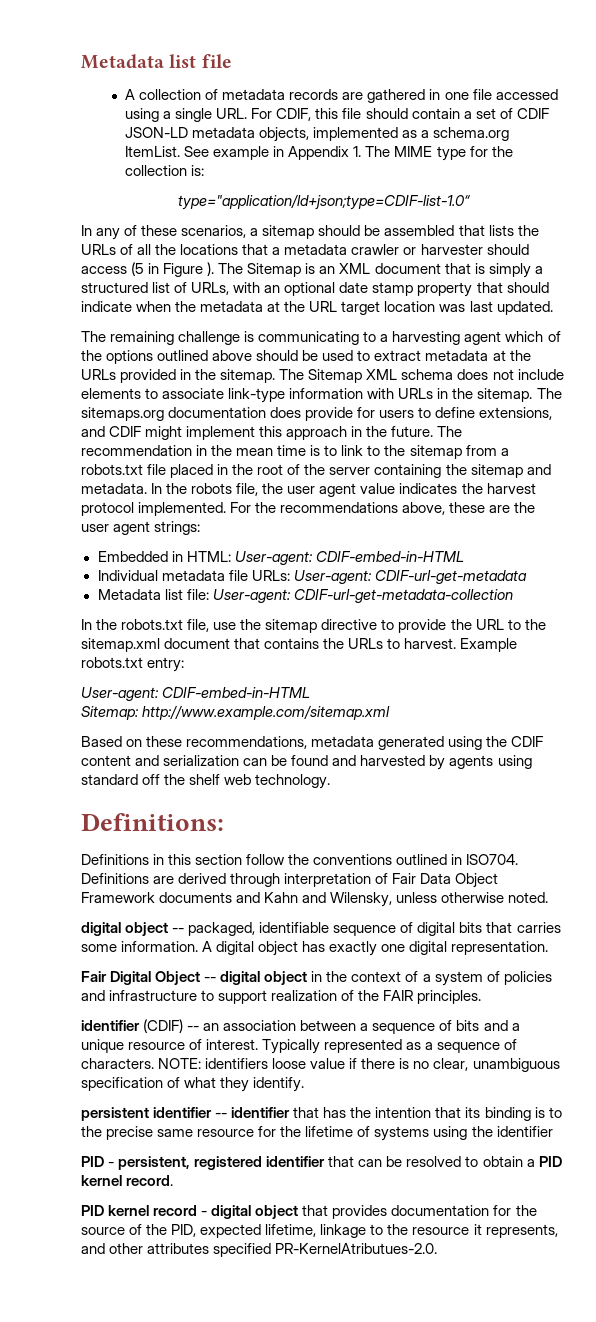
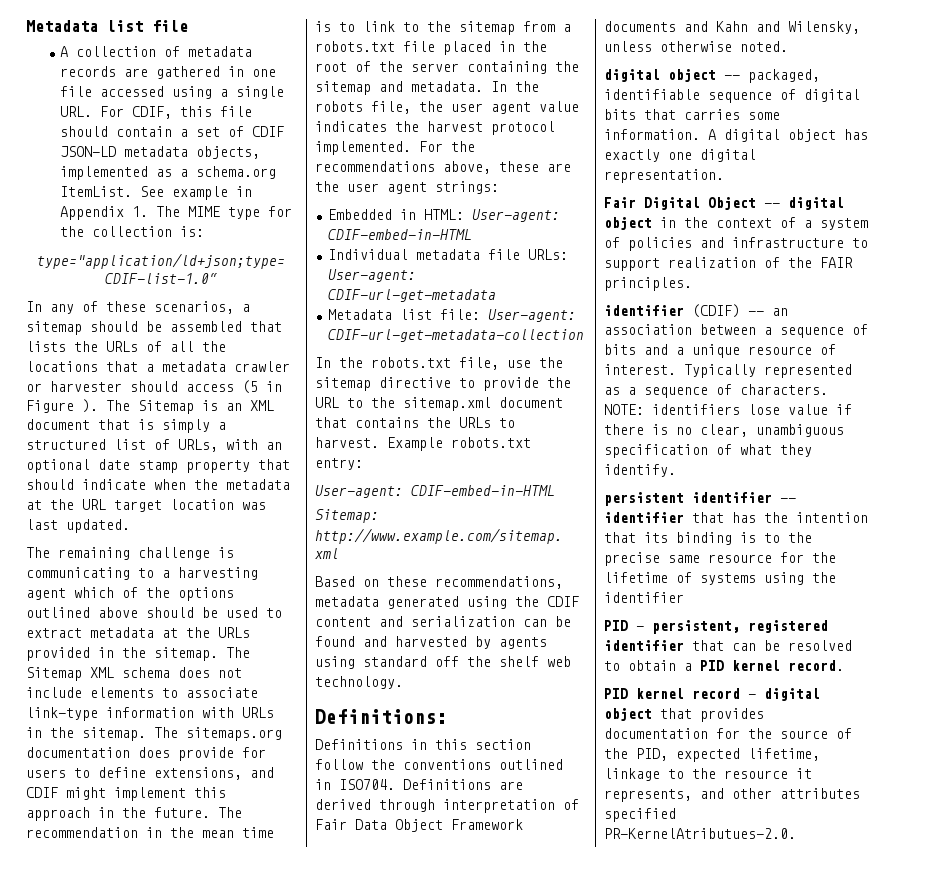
- NOTE: identifiers loose value if there is no clear, unambiguous specification of what they identify.
+ NOTE: identifiers lose value if there is no clear, unambiguous specification of what they identify.

